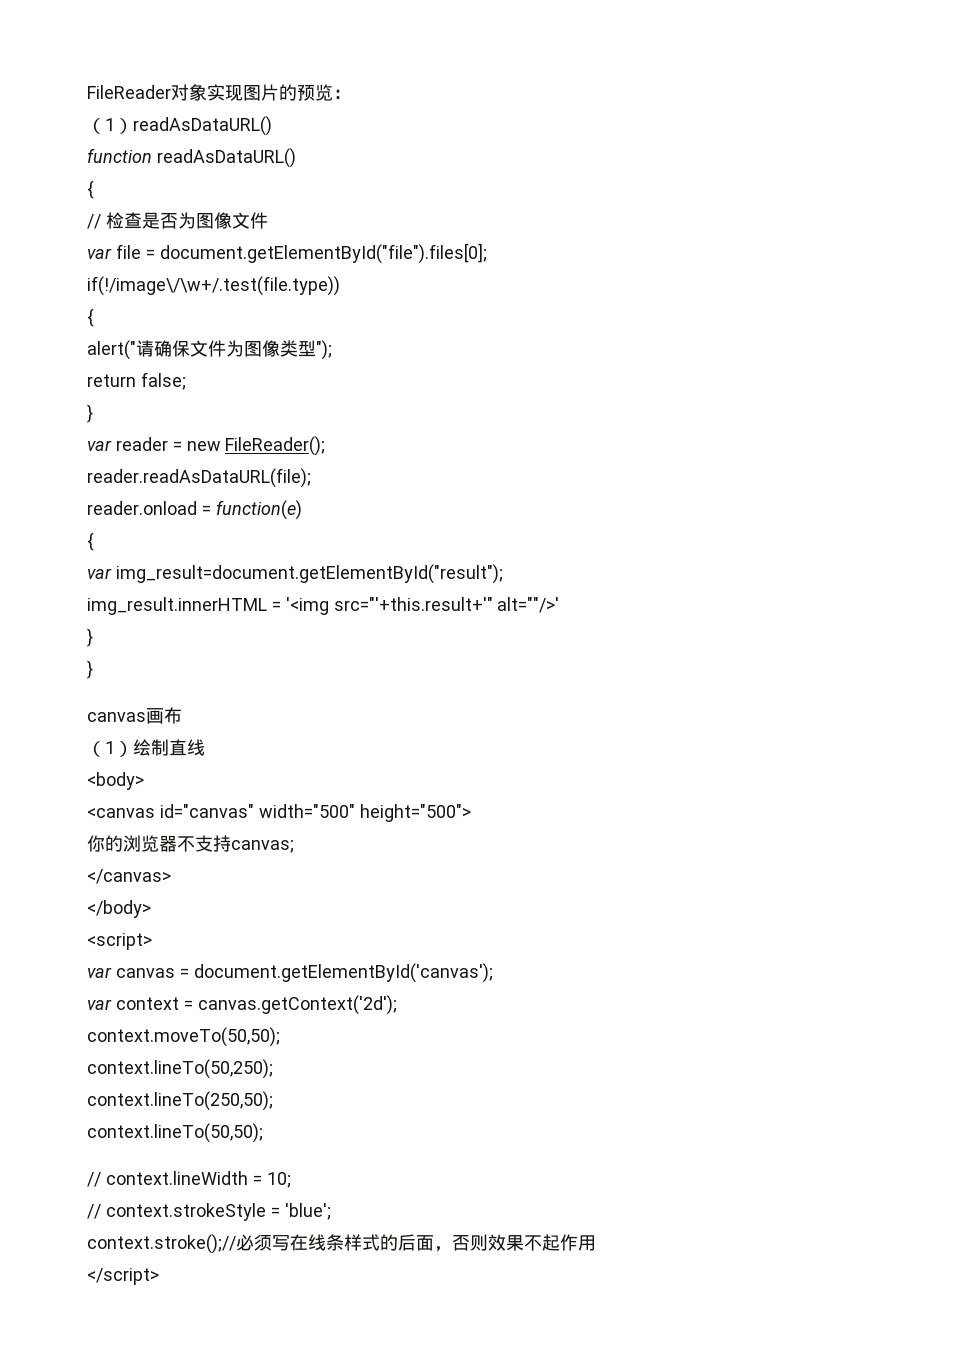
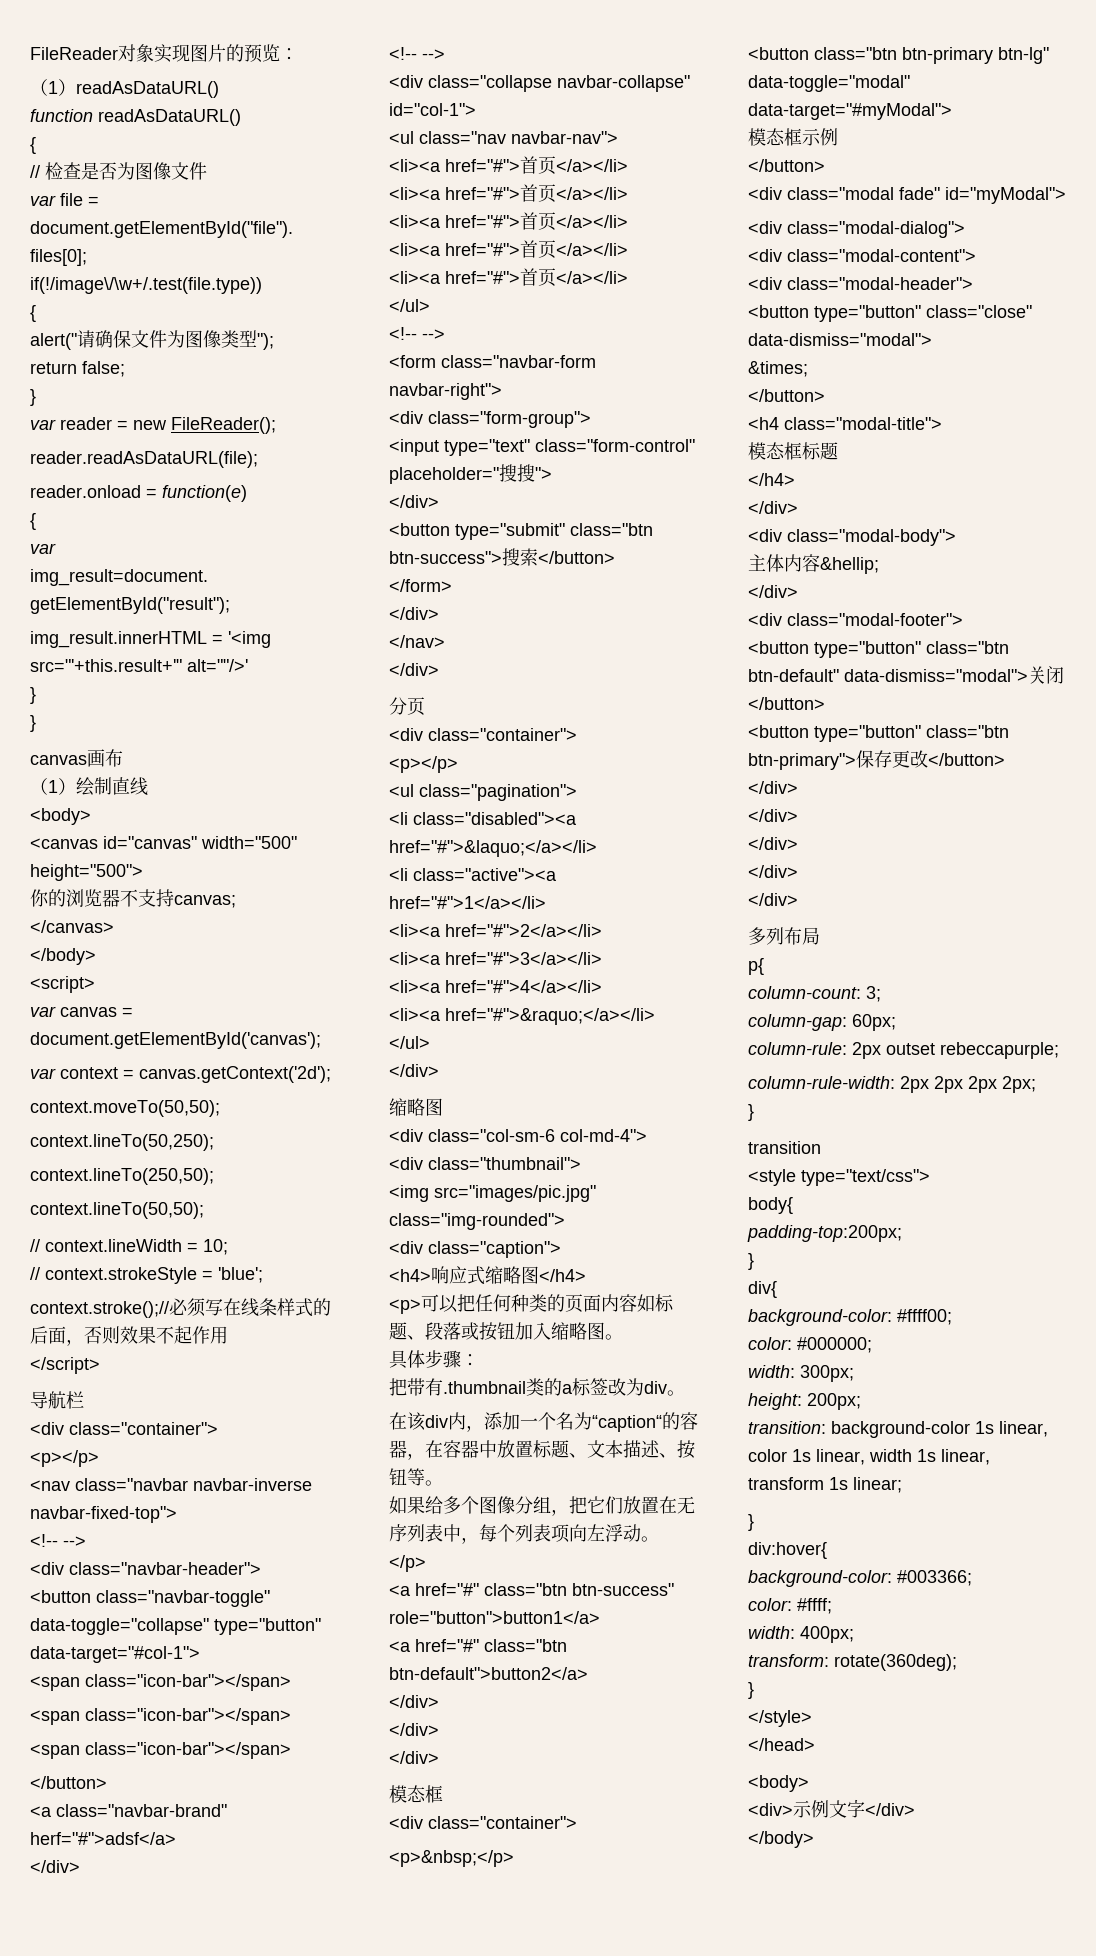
+ 导航栏
+ <div class="container">
+ <p></p>
+ <nav class="navbar navbar-inverse navbar-fixed-top">
+ <!-- -->
+ <div class="navbar-header">
+ <button class="navbar-toggle" data-toggle="collapse" type="button" data-target="#col-1">
+ <span class="icon-bar"></span>
+ <span class="icon-bar"></span>
+ <span class="icon-bar"></span>
+ </button>
+ <a class="navbar-brand" herf="#">adsf</a>
+ </div>
+ <!-- -->
+ <div class="collapse navbar-collapse" id="col-1">
+ <ul class="nav navbar-nav">
+ <li><a href="#">首页</a></li>
+ <li><a href="#">首页</a></li>
+ <li><a href="#">首页</a></li>
+ <li><a href="#">首页</a></li>
+ <li><a href="#">首页</a></li>
+ </ul>
+ <!-- -->
+ <form class="navbar-form navbar-right">
+ <div class="form-group">
+ <input type="text" class="form-control" placeholder="搜搜">
+ </div>
+ <button type="submit" class="btn btn-success">搜索</button>
+ </form>
+ </div>
+ </nav>
+ </div>
+ 分页
+ <div class="container">
+ <p></p>
+ <ul class="pagination">
+ <li class="disabled"><a href="#">&laquo;</a></li>
+ <li class="active"><a href="#">1</a></li>
+ <li><a href="#">2</a></li>
+ <li><a href="#">3</a></li>
+ <li><a href="#">4</a></li>
+ <li><a href="#">&raquo;</a></li>
+ </ul>
+ </div>
+ 缩略图
+ <div class="col-sm-6 col-md-4">
+ <div class="thumbnail">
+ <img src="images/pic.jpg" class="img-rounded">
+ <div class="caption">
+ <h4>响应式缩略图</h4>
+ <p>可以把任何种类的页面内容如标题、段落或按钮加入缩略图。
+ 具体步骤：
+ 把带有.thumbnail类的a标签改为div。
+ 在该div内，添加一个名为“caption“的容器，在容器中放置标题、文本描述、按钮等。
+ 如果给多个图像分组，把它们放置在无序列表中，每个列表项向左浮动。
+ </p>
+ <a href="#" class="btn btn-success" role="button">button1</a>
+ <a href="#" class="btn btn-default">button2</a>
+ </div>
+ </div>
+ </div>
+ 模态框
+ <div class="container">
+ <p>&nbsp;</p>
+ <button class="btn btn-primary btn-lg" data-toggle="modal" data-target="#myModal">
+ 模态框示例
+ </button>
+ <div class="modal fade" id="myModal">
+ <div class="modal-dialog">
+ <div class="modal-content">
+ <div class="modal-header">
+ <button type="button" class="close" data-dismiss="modal">
+ &times;
+ </button>
+ <h4 class="modal-title">
+ 模态框标题
+ </h4>
+ </div>
+ <div class="modal-body">
+ 主体内容&hellip;
+ </div>
+ <div class="modal-footer">
+ <button type="button" class="btn btn-default" data-dismiss="modal">关闭</button>
+ <button type="button" class="btn btn-primary">保存更改</button>
+ </div>
+ </div>
+ </div>
+ </div>
+ </div>
+ 多列布局
+ p{
+ column-count: 3;
+ column-gap: 60px;
+ column-rule: 2px outset rebeccapurple;
+ column-rule-width: 2px 2px 2px 2px;
+ }
+ transition
+ <style type="text/css">
+ body{
+ padding-top:200px;
+ }
+ div{
+ background-color: #ffff00;
+ color: #000000;
+ width: 300px;
+ height: 200px;
+ transition: background-color 1s linear, color 1s linear, width 1s linear, transform 1s linear;
+ }
+ div:hover{
+ background-color: #003366;
+ color: #ffff;
+ width: 400px;
+ transform: rotate(360deg);
+ }
+ </style>
+ </head>
+ <body>
+ <div>示例文字</div>
+ </body>

